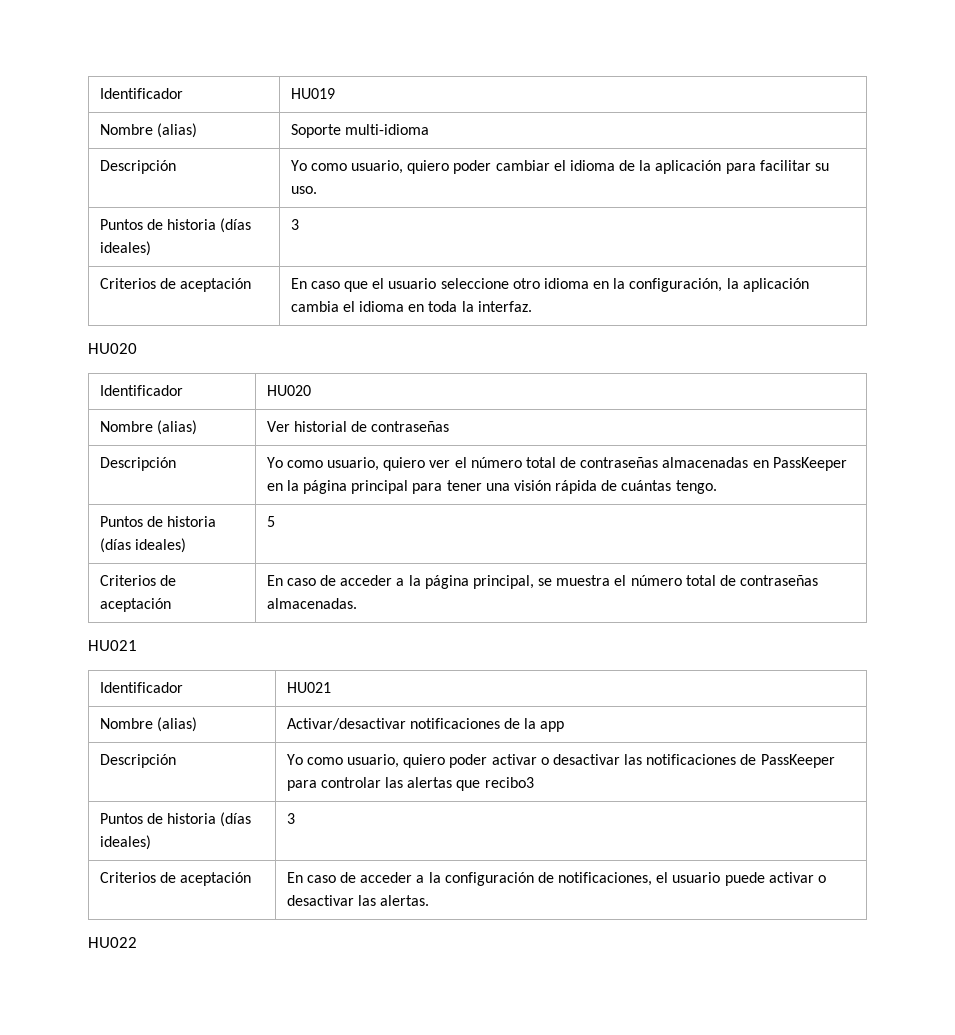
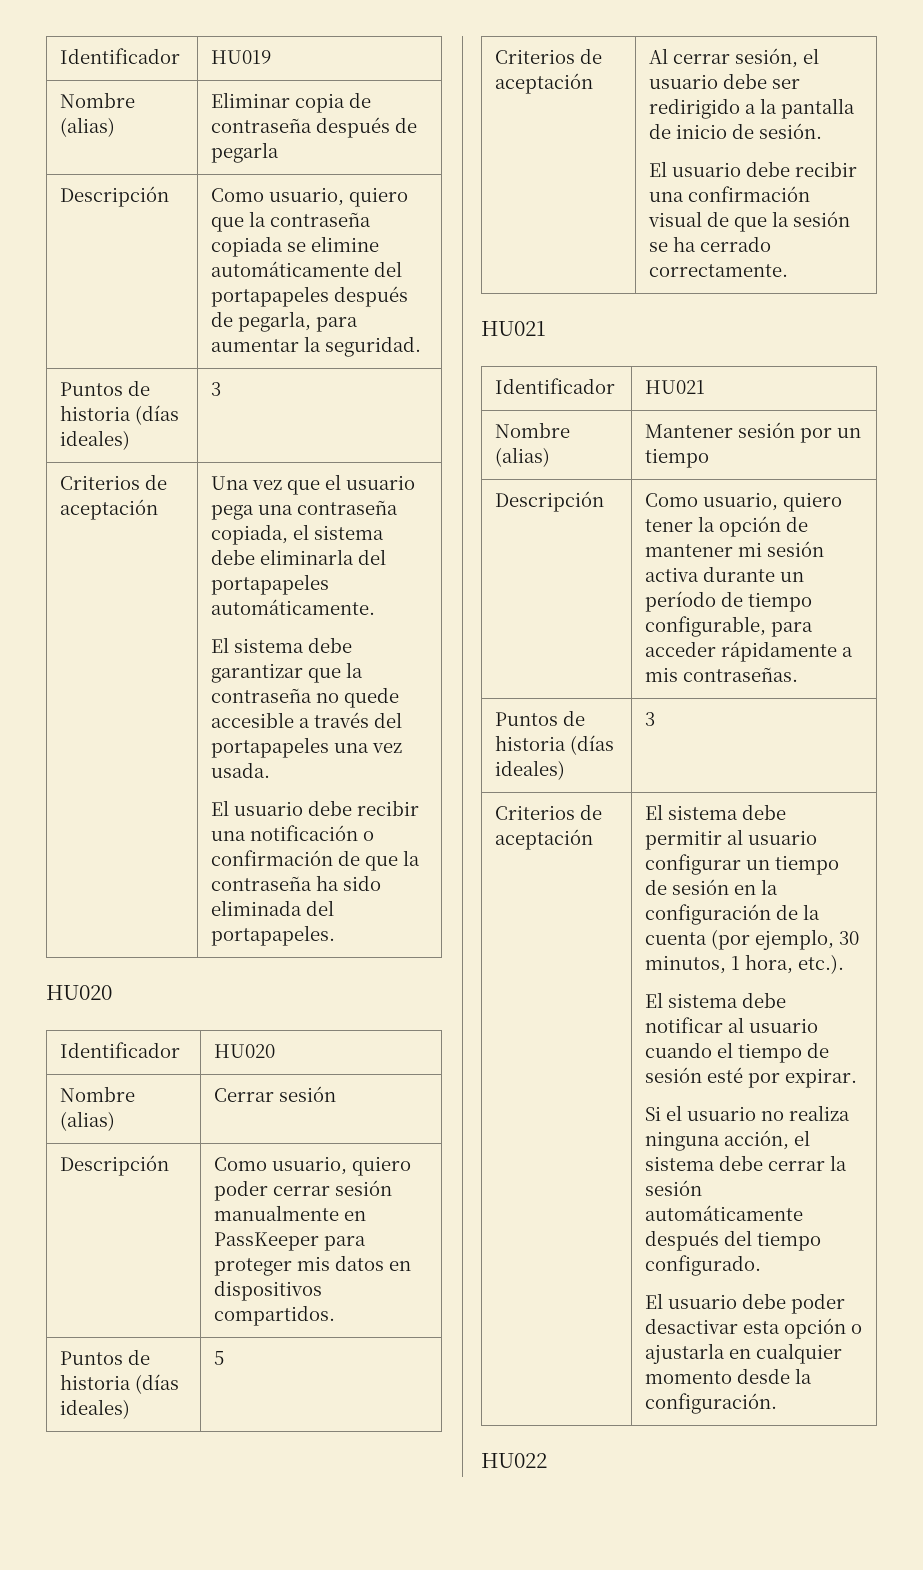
- Nombre (alias) | Soporte multi-idioma
- Descripción | Yo como usuario, quiero poder cambiar el idioma de la aplicación para facilitar su uso.
+ Nombre (alias) | Eliminar copia de contraseña después de pegarla
+ Descripción | Como usuario, quiero que la contraseña copiada se elimine automáticamente del portapapeles después de pegarla, para aumentar la seguridad.
  Puntos de historia (días ideales) | 3
- Criterios de aceptación | En caso que el usuario seleccione otro idioma en la configuración, la aplicación cambia el idioma en toda la interfaz.
+ Criterios de aceptación | Una vez que el usuario pega una contraseña copiada, el sistema debe eliminarla del portapapeles automáticamente.
+ El sistema debe garantizar que la contraseña no quede accesible a través del portapapeles una vez usada.
+ El usuario debe recibir una notificación o confirmación de que la contraseña ha sido eliminada del portapapeles.
- Nombre (alias) | Ver historial de contraseñas
- Descripción | Yo como usuario, quiero ver el número total de contraseñas almacenadas en PassKeeper en la página principal para tener una visión rápida de cuántas tengo.
+ Nombre (alias) | Cerrar sesión
+ Descripción | Como usuario, quiero poder cerrar sesión manualmente en PassKeeper para proteger mis datos en dispositivos compartidos.
- Criterios de aceptación | En caso de acceder a la página principal, se muestra el número total de contraseñas almacenadas.
+ Criterios de aceptación | Al cerrar sesión, el usuario debe ser redirigido a la pantalla de inicio de sesión.
+ El usuario debe recibir una confirmación visual de que la sesión se ha cerrado correctamente.
- Nombre (alias) | Activar/desactivar notificaciones de la app
- Descripción | Yo como usuario, quiero poder activar o desactivar las notificaciones de PassKeeper para controlar las alertas que recibo3
+ Nombre (alias) | Mantener sesión por un tiempo
+ Descripción | Como usuario, quiero tener la opción de mantener mi sesión activa durante un período de tiempo configurable, para acceder rápidamente a mis contraseñas.
  Puntos de historia (días ideales) | 3
- Criterios de aceptación | En caso de acceder a la configuración de notificaciones, el usuario puede activar o desactivar las alertas.
+ Criterios de aceptación | El sistema debe permitir al usuario configurar un tiempo de sesión en la configuración de la cuenta (por ejemplo, 30 minutos, 1 hora, etc.).
+ El sistema debe notificar al usuario cuando el tiempo de sesión esté por expirar.
+ Si el usuario no realiza ninguna acción, el sistema debe cerrar la sesión automáticamente después del tiempo configurado.
+ El usuario debe poder desactivar esta opción o ajustarla en cualquier momento desde la configuración.

